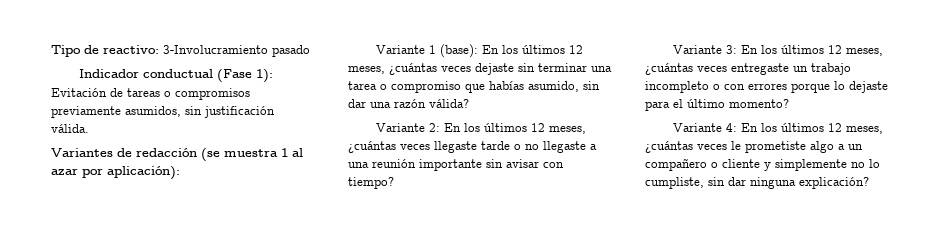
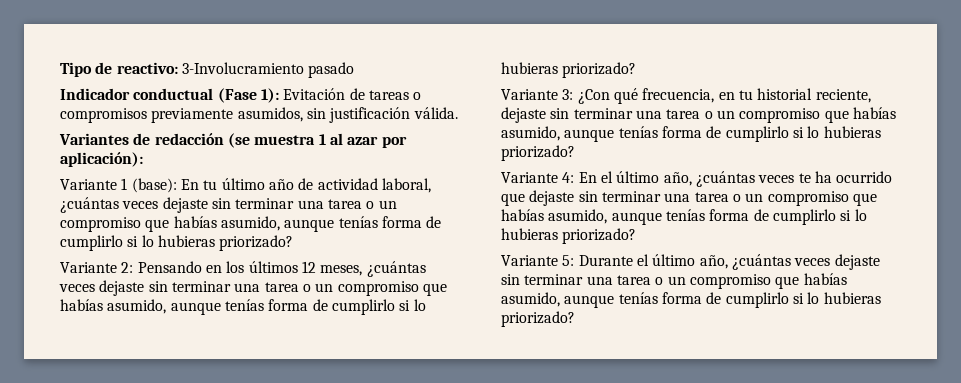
- Variante 1 (base): En los últimos 12 meses, ¿cuántas veces dejaste sin terminar una tarea o compromiso que habías asumido, sin dar una razón válida?
- Variante 2: En los últimos 12 meses, ¿cuántas veces llegaste tarde o no llegaste a una reunión importante sin avisar con tiempo?
- Variante 3: En los últimos 12 meses, ¿cuántas veces entregaste un trabajo incompleto o con errores porque lo dejaste para el último momento?
- Variante 4: En los últimos 12 meses, ¿cuántas veces le prometiste algo a un compañero o cliente y simplemente no lo cumpliste, sin dar ninguna explicación?
+ Variante 1 (base): En tu último año de actividad laboral, ¿cuántas veces dejaste sin terminar una tarea o un compromiso que habías asumido, aunque tenías forma de cumplirlo si lo hubieras priorizado?
+ Variante 2: Pensando en los últimos 12 meses, ¿cuántas veces dejaste sin terminar una tarea o un compromiso que habías asumido, aunque tenías forma de cumplirlo si lo hubieras priorizado?
+ Variante 3: ¿Con qué frecuencia, en tu historial reciente, dejaste sin terminar una tarea o un compromiso que habías asumido, aunque tenías forma de cumplirlo si lo hubieras priorizado?
+ Variante 4: En el último año, ¿cuántas veces te ha ocurrido que dejaste sin terminar una tarea o un compromiso que habías asumido, aunque tenías forma de cumplirlo si lo hubieras priorizado?
+ Variante 5: Durante el último año, ¿cuántas veces dejaste sin terminar una tarea o un compromiso que habías asumido, aunque tenías forma de cumplirlo si lo hubieras priorizado?

